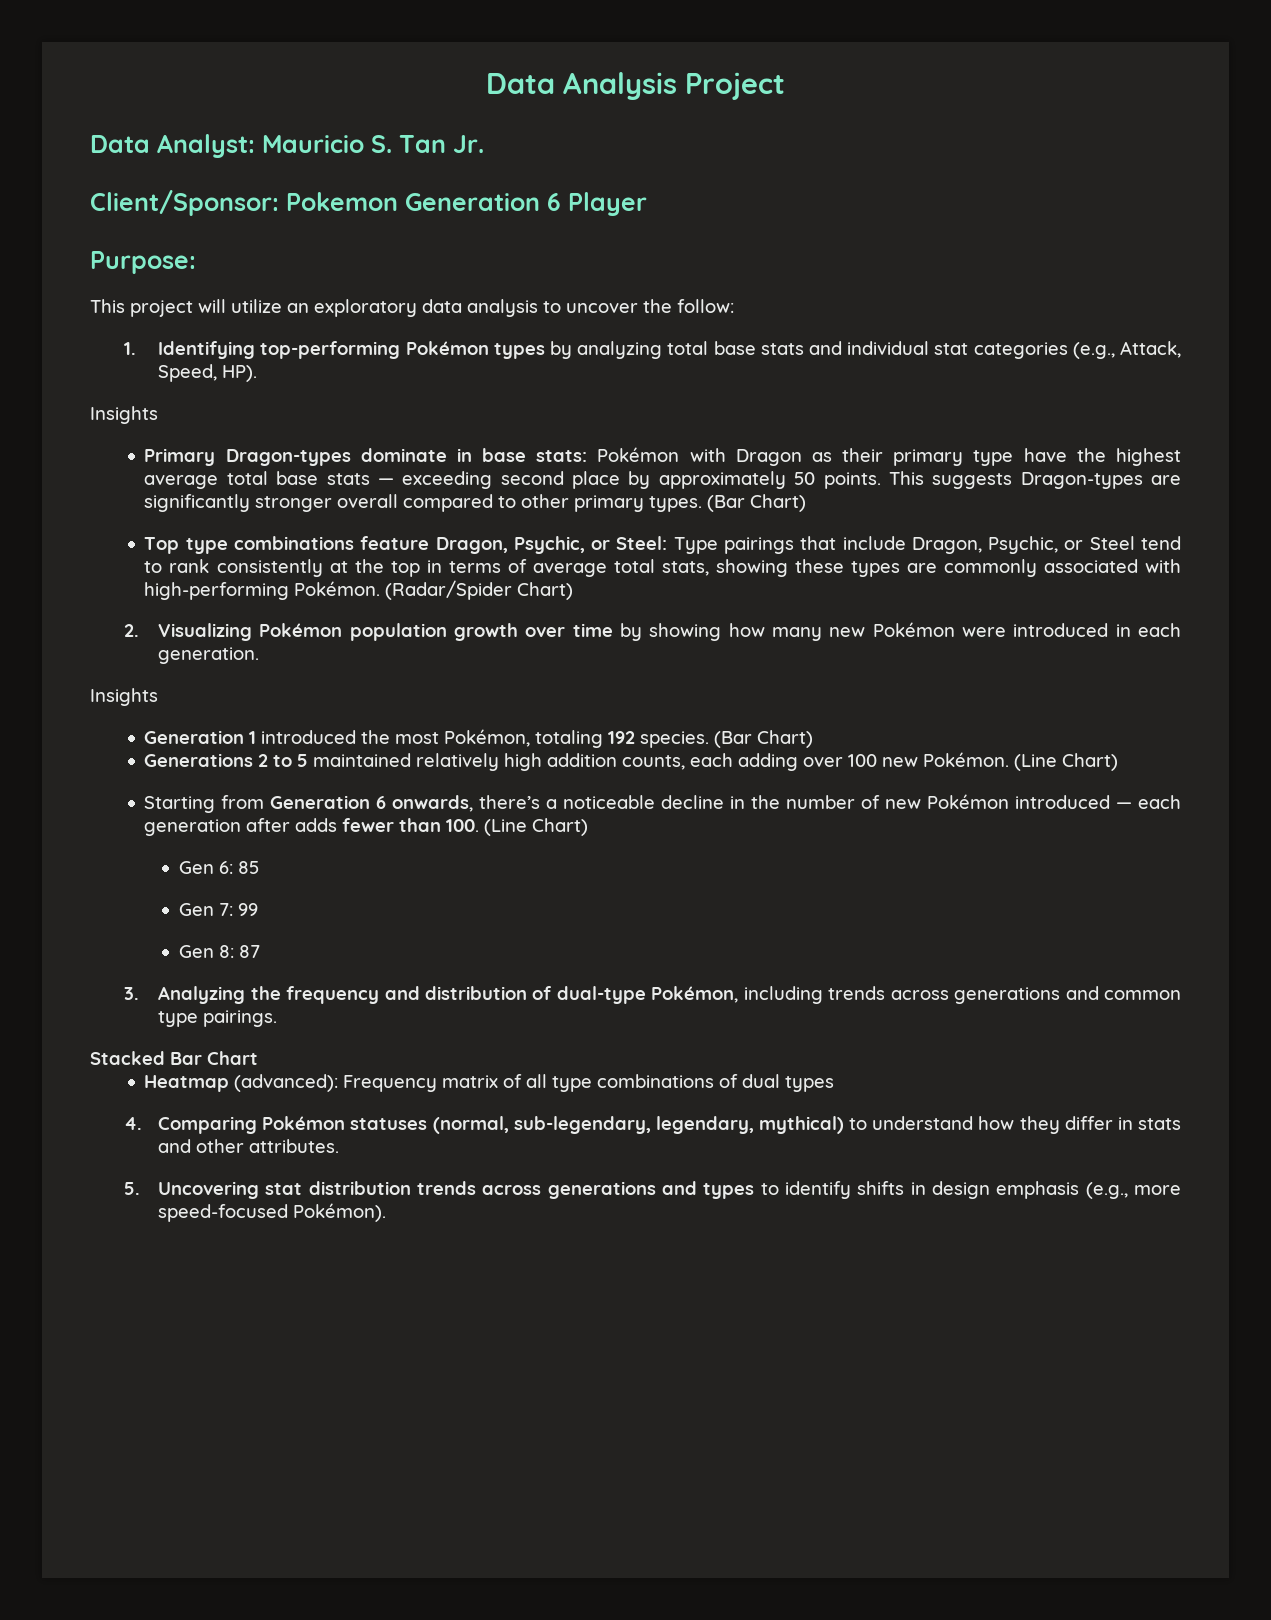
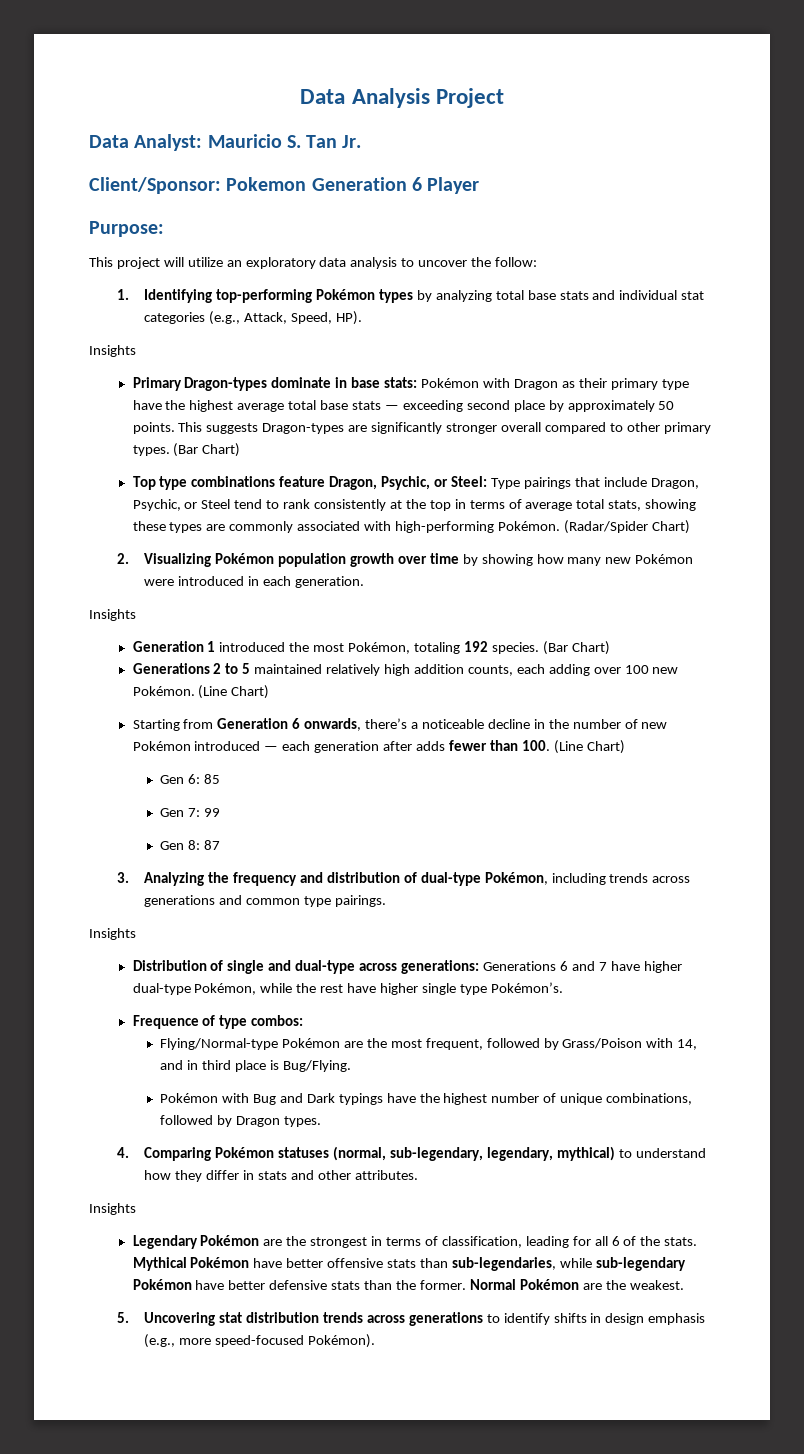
  3. Analyzing the frequency and distribution of dual-type Pokémon, including trends across generations and common type pairings.
- Stacked Bar Chart
- Heatmap (advanced): Frequency matrix of all type combinations of dual types
+ Insights
+ Distribution of single and dual-type across generations: Generations 6 and 7 have higher dual-type Pokémon, while the rest have higher single type Pokémon’s.
+ Frequence of type combos:
+ Flying/Normal-type Pokémon are the most frequent, followed by Grass/Poison with 14, and in third place is Bug/Flying.
+ Pokémon with Bug and Dark typings have the highest number of unique combinations, followed by Dragon types.
  4. Comparing Pokémon statuses (normal, sub-legendary, legendary, mythical) to understand how they differ in stats and other attributes.
+ Insights
+ Legendary Pokémon are the strongest in terms of classification, leading for all 6 of the stats. Mythical Pokémon have better offensive stats than sub-legendaries, while sub-legendary Pokémon have better defensive stats than the former. Normal Pokémon are the weakest.
- 5. Uncovering stat distribution trends across generations and types to identify shifts in design emphasis (e.g., more speed-focused Pokémon).
+ 5. Uncovering stat distribution trends across generations to identify shifts in design emphasis (e.g., more speed-focused Pokémon).

